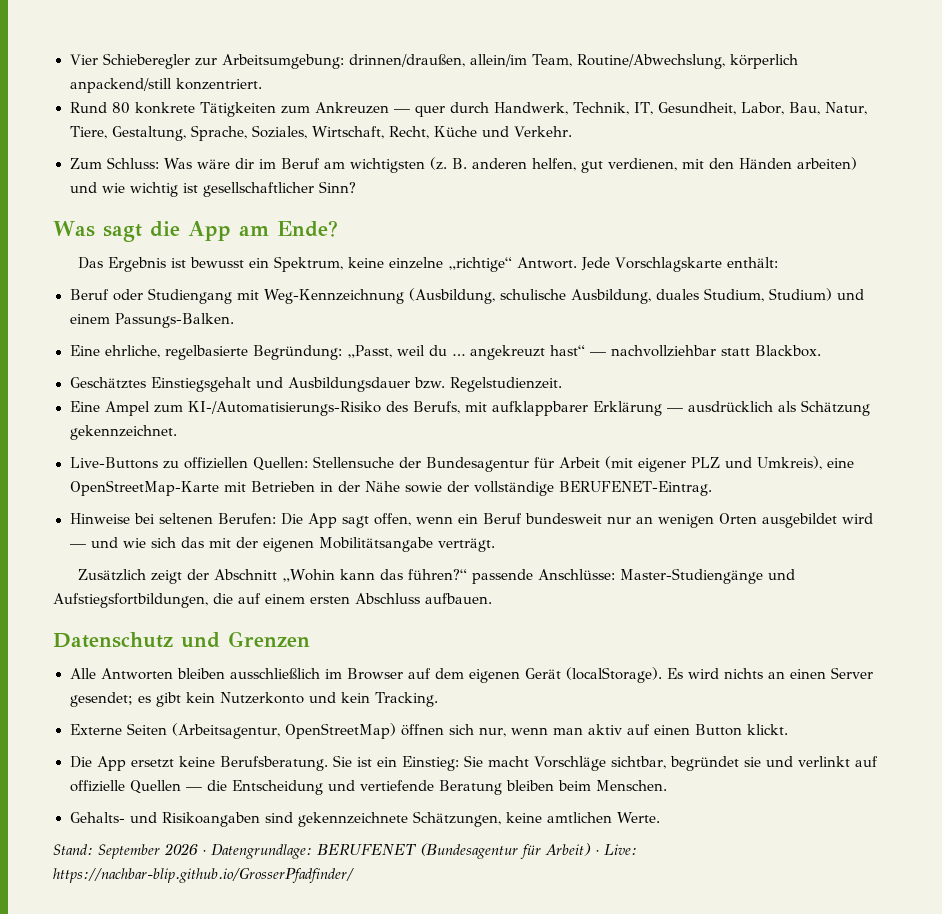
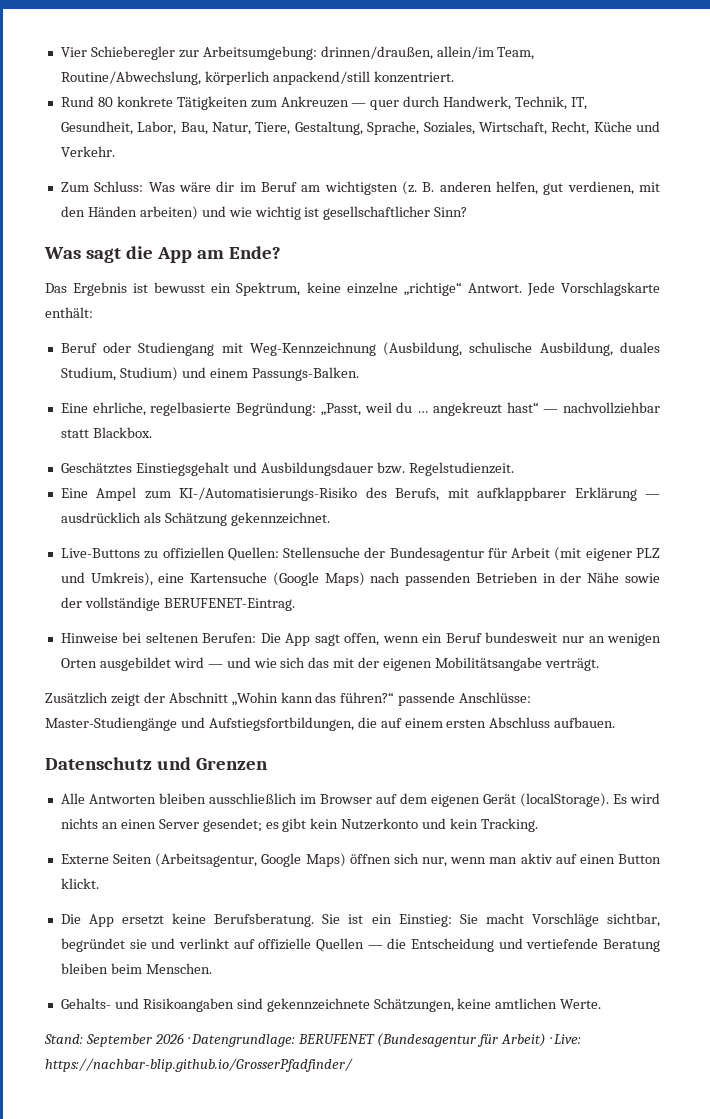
- Live-Buttons zu offiziellen Quellen: Stellensuche der Bundesagentur für Arbeit (mit eigener PLZ und Umkreis), eine OpenStreetMap-Karte mit Betrieben in der Nähe sowie der vollständige BERUFENET-Eintrag.
+ Live-Buttons zu offiziellen Quellen: Stellensuche der Bundesagentur für Arbeit (mit eigener PLZ und Umkreis), eine Kartensuche (Google Maps) nach passenden Betrieben in der Nähe sowie der vollständige BERUFENET-Eintrag.
- Externe Seiten (Arbeitsagentur, OpenStreetMap) öffnen sich nur, wenn man aktiv auf einen Button klickt.
+ Externe Seiten (Arbeitsagentur, Google Maps) öffnen sich nur, wenn man aktiv auf einen Button klickt.

